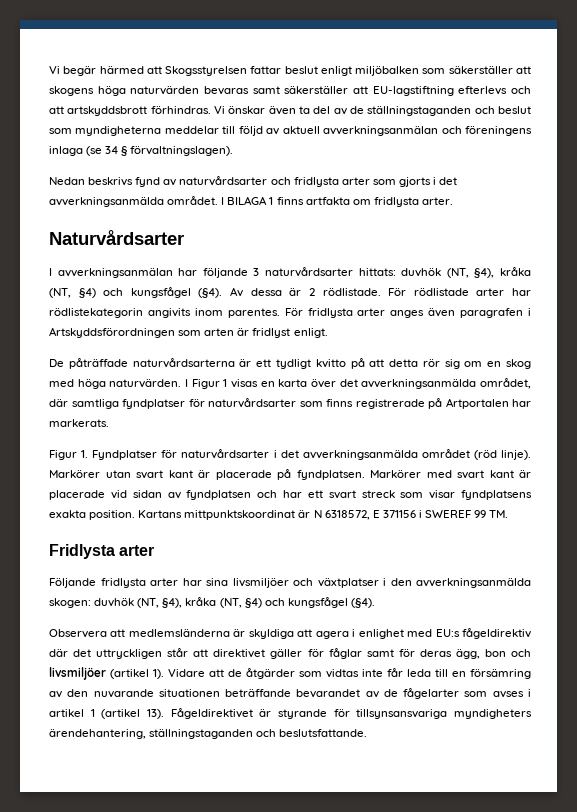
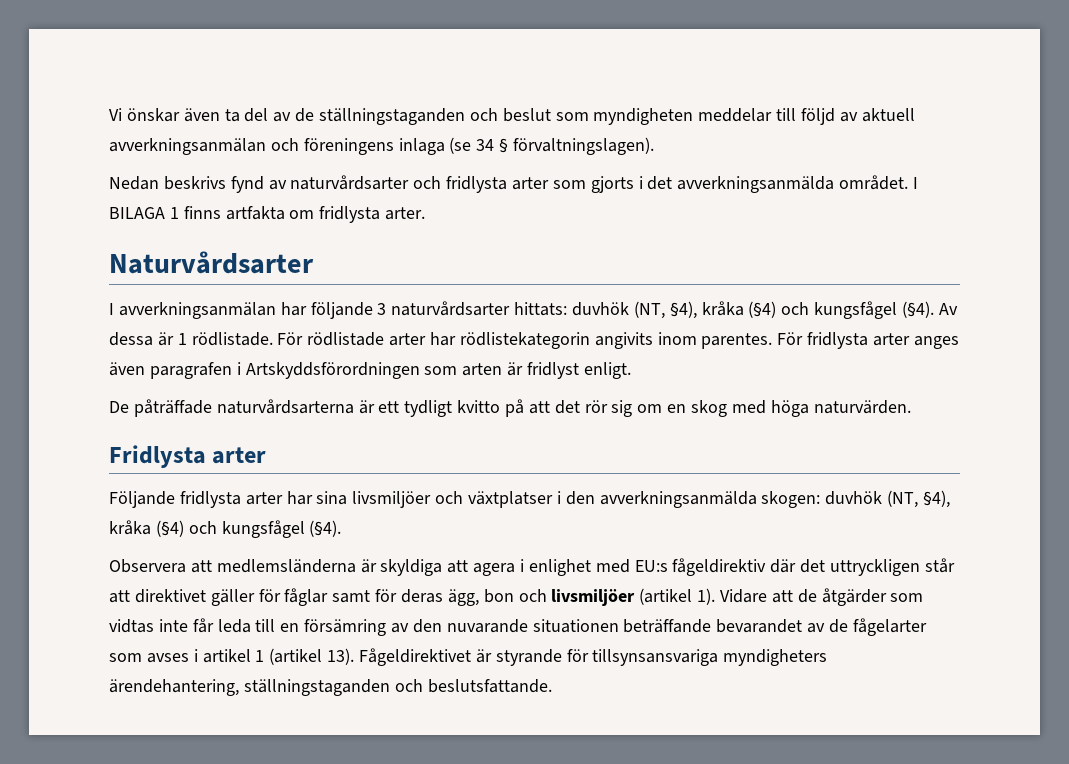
- Vi begär härmed att Skogsstyrelsen fattar beslut enligt miljöbalken som säkerställer att skogens höga naturvärden bevaras samt säkerställer att EU-lagstiftning efterlevs och att artskyddsbrott förhindras. Vi önskar även ta del av de ställningstaganden och beslut som myndigheterna meddelar till följd av aktuell avverkningsanmälan och föreningens inlaga (se 34 § förvaltningslagen).
+ Vi önskar även ta del av de ställningstaganden och beslut som myndigheten meddelar till följd av aktuell avverkningsanmälan och föreningens inlaga (se 34 § förvaltningslagen).
- I avverkningsanmälan har följande 3 naturvårdsarter hittats: duvhök (NT, §4), kråka (NT, §4) och kungsfågel (§4).
+ I avverkningsanmälan har följande 3 naturvårdsarter hittats: duvhök (NT, §4), kråka (§4) och kungsfågel (§4).
- Av dessa är 2 rödlistade.
+ Av dessa är 1 rödlistade.
- De påträffade naturvårdsarterna är ett tydligt kvitto på att detta rör sig om en skog med höga naturvärden. I Figur 1 visas en karta över det avverkningsanmälda området, där samtliga fyndplatser för naturvårdsarter som finns registrerade på Artportalen har markerats.
- Figur 1. Fyndplatser för naturvårdsarter i det avverkningsanmälda området (röd linje). Markörer utan svart kant är placerade på fyndplatsen. Markörer med svart kant är placerade vid sidan av fyndplatsen och har ett svart streck som visar fyndplatsens exakta position. Kartans mittpunktskoordinat är N 6318572, E 371156 i SWEREF 99 TM.
+ De påträffade naturvårdsarterna är ett tydligt kvitto på att det rör sig om en skog med höga naturvärden.
- Följande fridlysta arter har sina livsmiljöer och växtplatser i den avverkningsanmälda skogen: duvhök (NT, §4), kråka (NT, §4) och kungsfågel (§4).
+ Följande fridlysta arter har sina livsmiljöer och växtplatser i den avverkningsanmälda skogen: duvhök (NT, §4), kråka (§4) och kungsfågel (§4).

